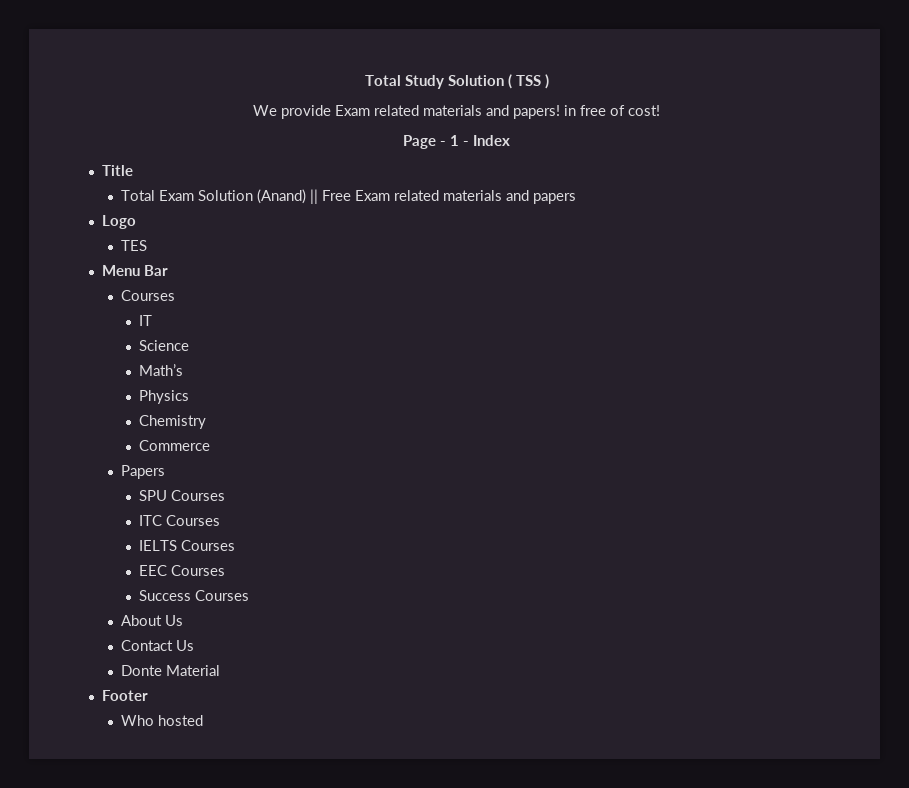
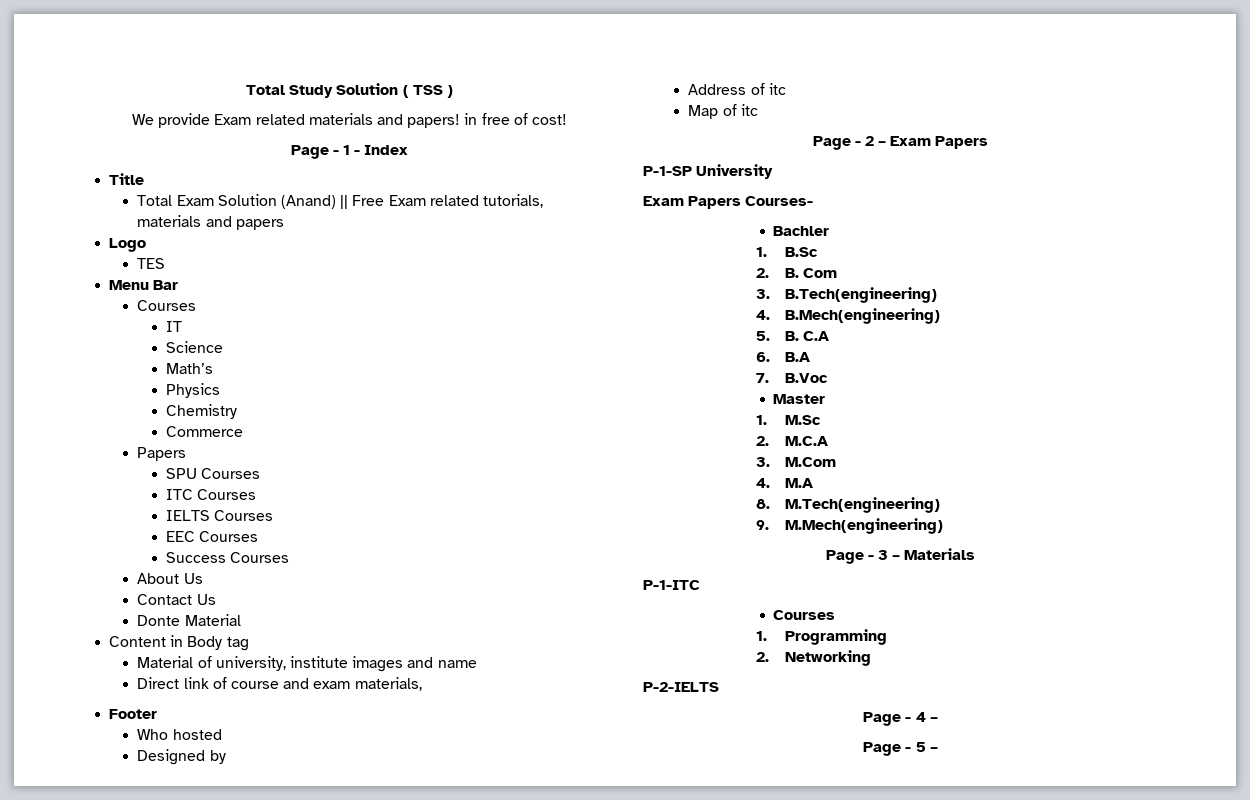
- Total Exam Solution (Anand) || Free Exam related materials and papers
+ Total Exam Solution (Anand) || Free Exam related tutorials, materials and papers
+ Content in Body tag
+ Material of university, institute images and name
+ Direct link of course and exam materials,
  Footer
  Who hosted
+ Designed by
+ Address of itc
+ Map of itc
+ Page - 2 – Exam Papers
+ P-1-SP University
+ Exam Papers Courses-
+ Bachler
+ 1. B.Sc
+ 2. B. Com
+ 3. B.Tech(engineering)
+ 4. B.Mech(engineering)
+ 5. B. C.A
+ 6. B.A
+ 7. B.Voc
+ Master
+ 1. M.Sc
+ 2. M.C.A
+ 3. M.Com
+ 4. M.A
+ 8. M.Tech(engineering)
+ 9. M.Mech(engineering)
+ Page - 3 – Materials
+ P-1-ITC
+ Courses
+ 1. Programming
+ 2. Networking
+ P-2-IELTS
+ Page - 4 –
+ Page - 5 –

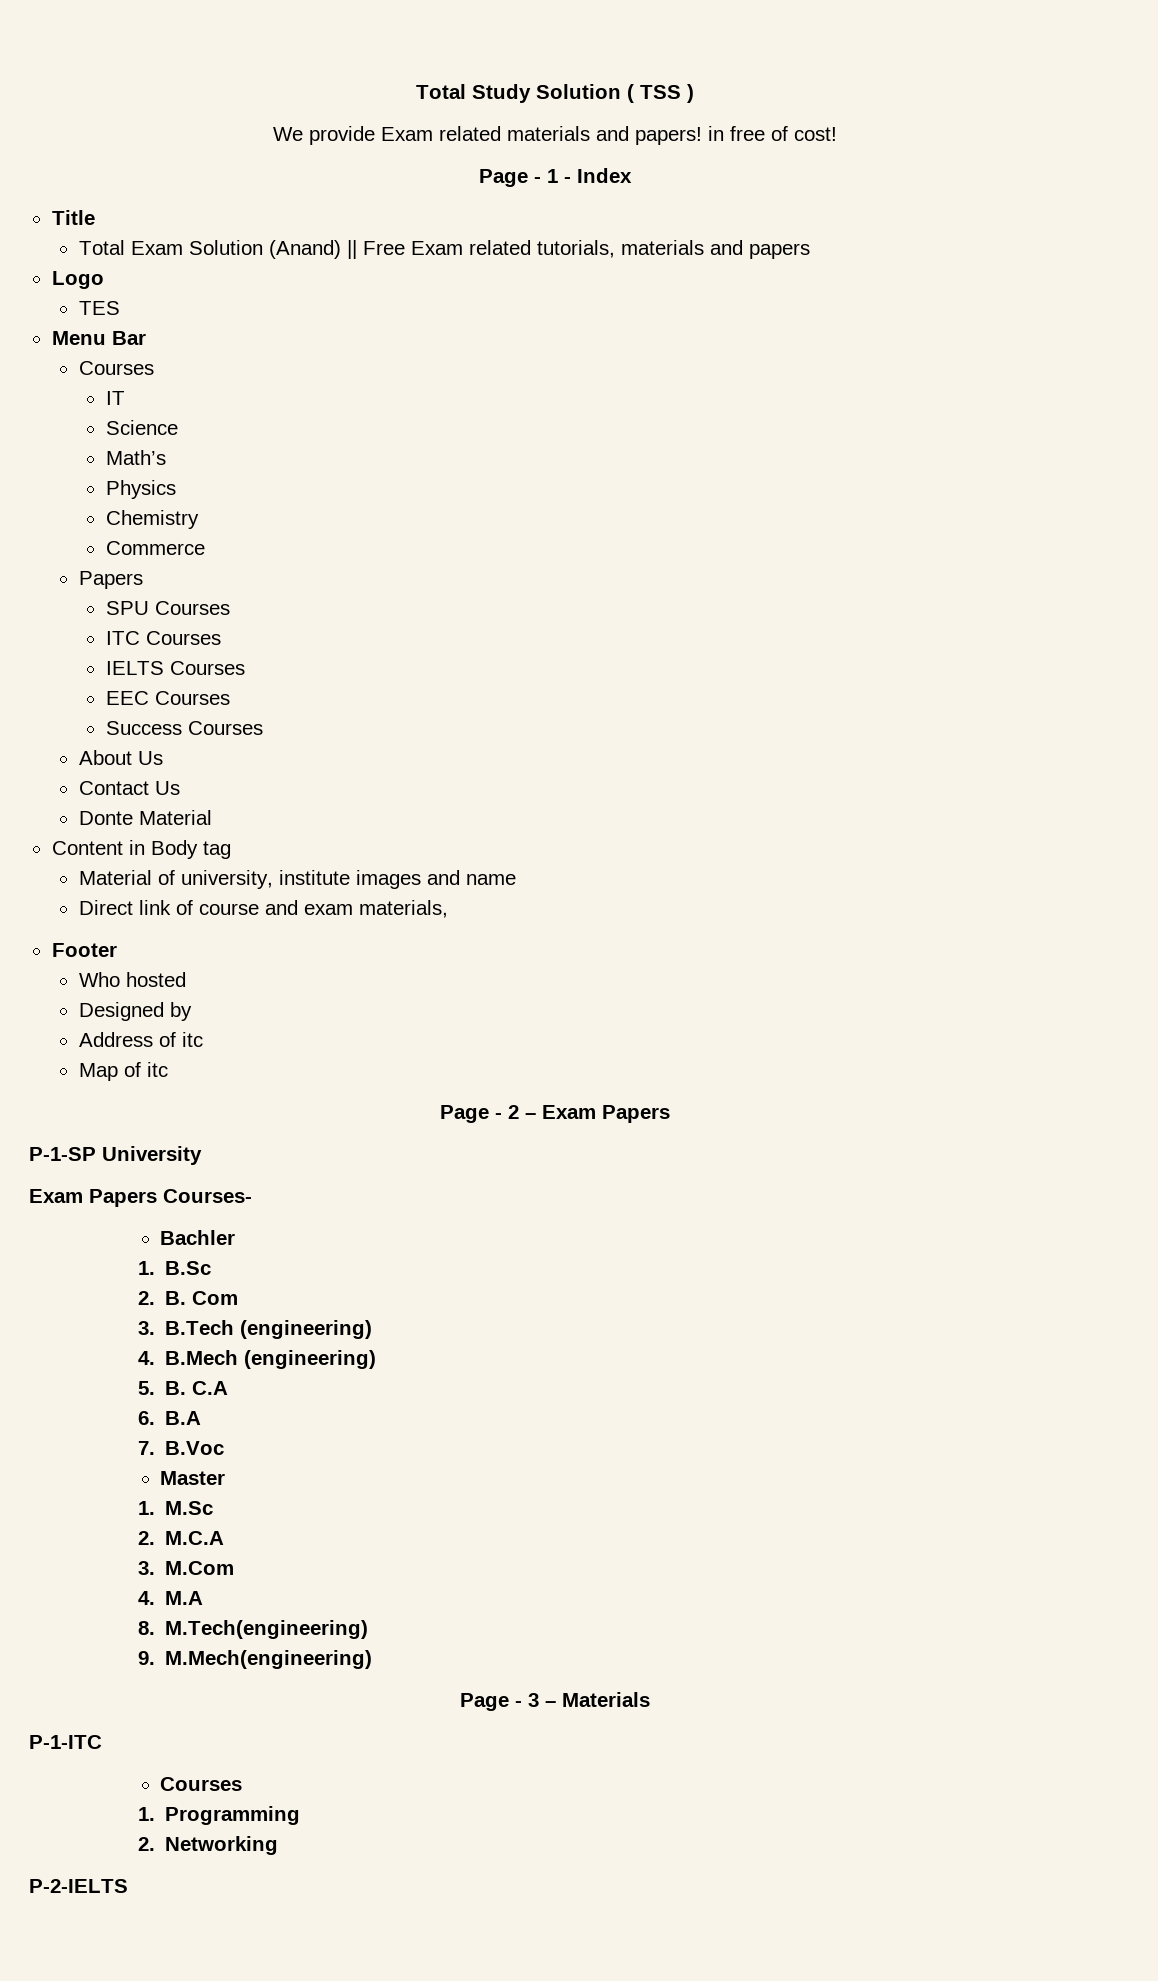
- 3. B.Tech(engineering)
- 4. B.Mech(engineering)
+ 3. B.Tech (engineering)
+ 4. B.Mech (engineering)
- Page - 4 –
- Page - 5 –

